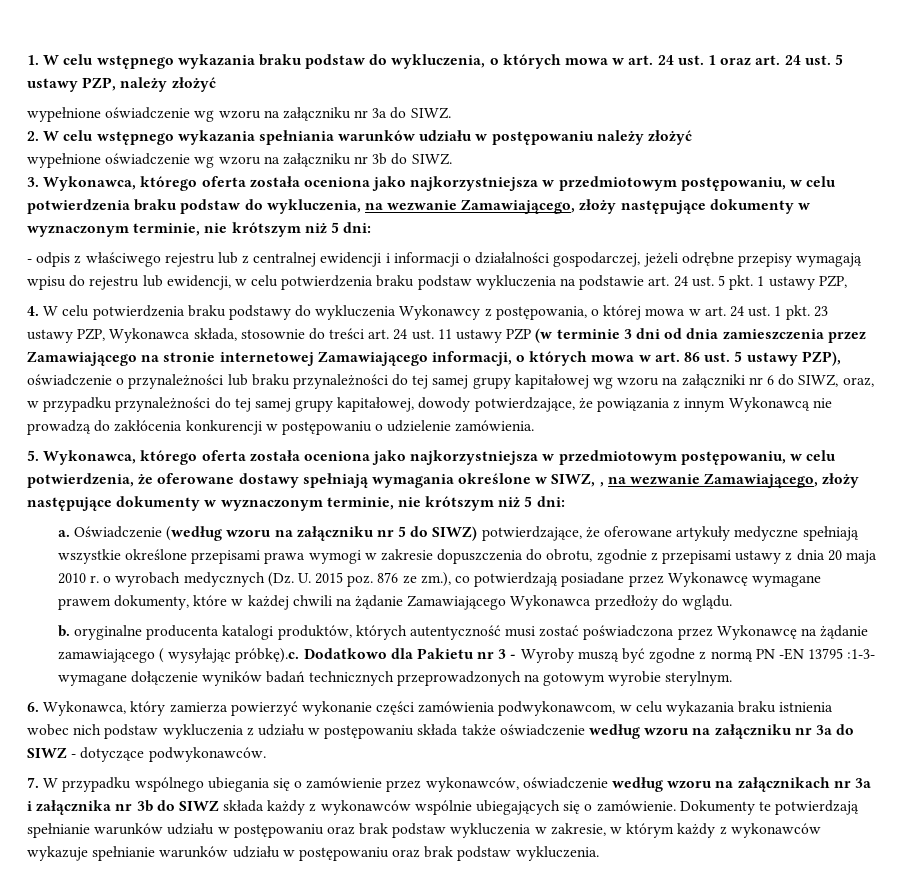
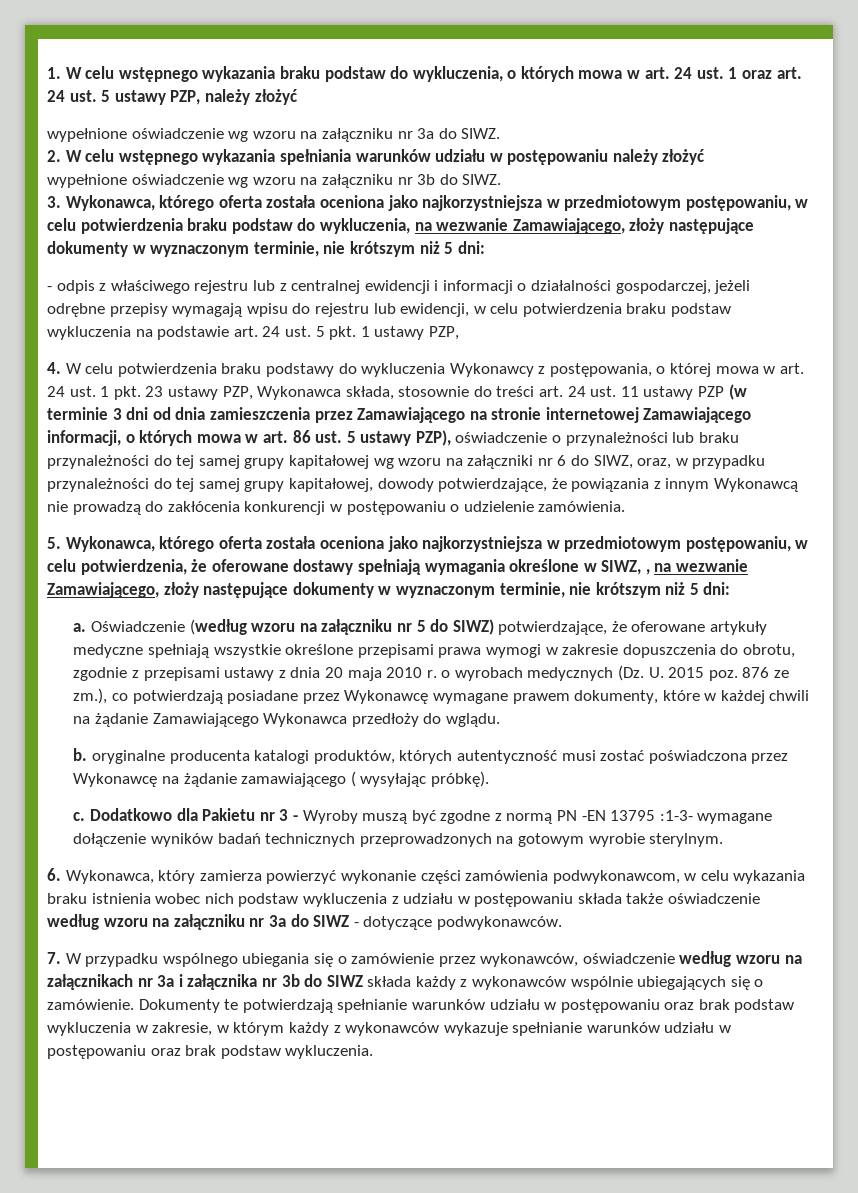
- b. oryginalne producenta katalogi produktów, których autentyczność musi zostać poświadczona przez Wykonawcę na żądanie zamawiającego ( wysyłając próbkę).c. Dodatkowo dla Pakietu nr 3 - Wyroby muszą być zgodne z normą PN -EN 13795 :1-3- wymagane dołączenie wyników badań technicznych przeprowadzonych na gotowym wyrobie sterylnym.
+ b. oryginalne producenta katalogi produktów, których autentyczność musi zostać poświadczona przez Wykonawcę na żądanie zamawiającego ( wysyłając próbkę).
+ c. Dodatkowo dla Pakietu nr 3 - Wyroby muszą być zgodne z normą PN -EN 13795 :1-3- wymagane dołączenie wyników badań technicznych przeprowadzonych na gotowym wyrobie sterylnym.

